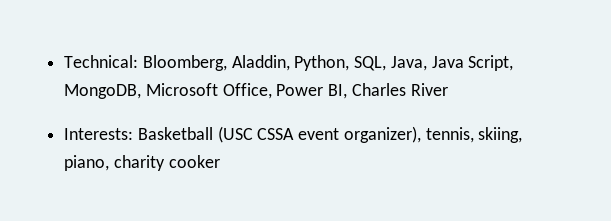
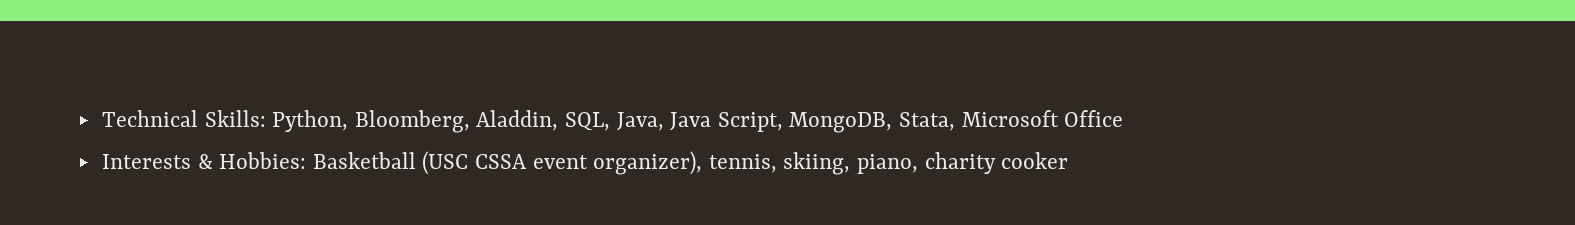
- Technical: Bloomberg, Aladdin, Python, SQL, Java, Java Script, MongoDB, Microsoft Office, Power BI, Charles River
- Interests: Basketball (USC CSSA event organizer), tennis, skiing, piano, charity cooker
+ Technical Skills: Python, Bloomberg, Aladdin, SQL, Java, Java Script, MongoDB, Stata, Microsoft Office
+ Interests & Hobbies: Basketball (USC CSSA event organizer), tennis, skiing, piano, charity cooker

